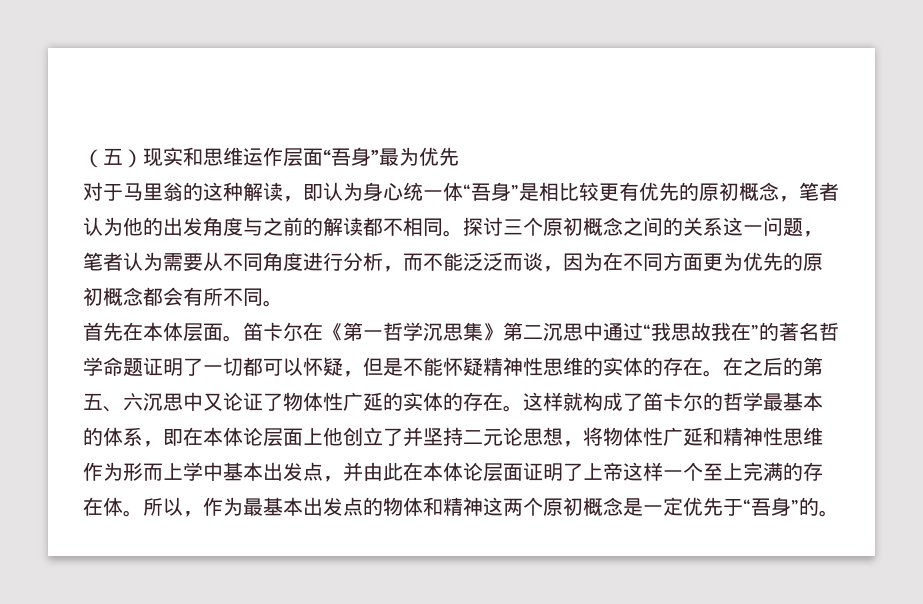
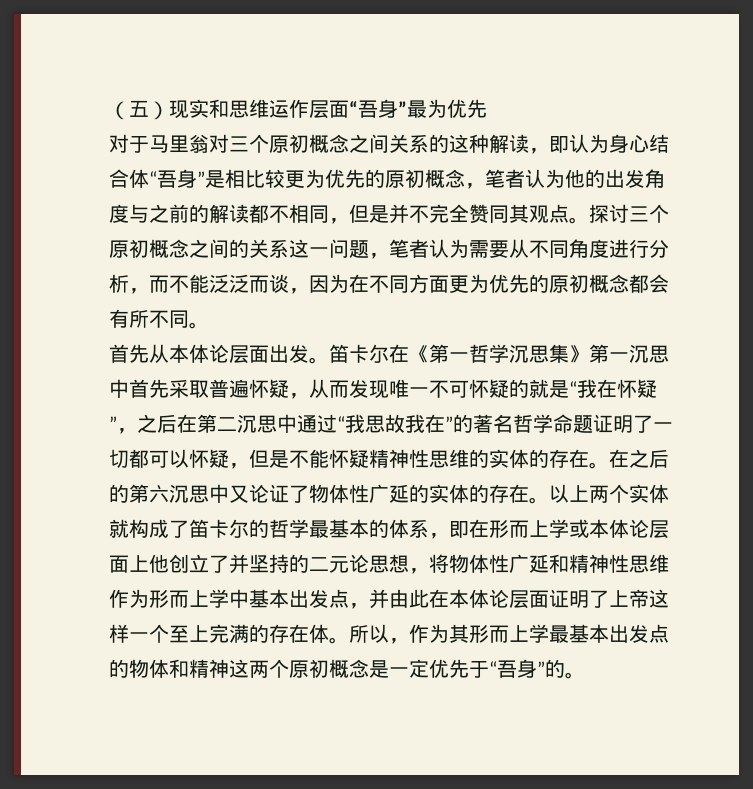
- 对于马里翁的这种解读，即认为身心统一体“吾身”是相比较更有优先的原初概念，笔者认为他的出发角度与之前的解读都不相同。
+ 对于马里翁对三个原初概念之间关系的这种解读，即认为身心结合体“吾身”是相比较更为优先的原初概念，笔者认为他的出发角度与之前的解读都不相同，但是并不完全赞同其观点。
- 首先在本体层面。
+ 首先从本体论层面出发。
- 笛卡尔在《第一哲学沉思集》第二沉思中通过“我思故我在”的著名哲学命题证明了一切都可以怀疑，但是不能怀疑精神性思维的实体的存在。
+ 笛卡尔在《第一哲学沉思集》第一沉思中首先采取普遍怀疑，从而发现唯一不可怀疑的就是“我在怀疑”，之后在第二沉思中通过“我思故我在”的著名哲学命题证明了一切都可以怀疑，但是不能怀疑精神性思维的实体的存在。
- 在之后的第五、六沉思中又论证了物体性广延的实体的存在。
+ 在之后的第六沉思中又论证了物体性广延的实体的存在。
- 这样就构成了笛卡尔的哲学最基本的体系，即在本体论层面上他创立了并坚持二元论思想，将物体性广延和精神性思维作为形而上学中基本出发点，并由此在本体论层面证明了上帝这样一个至上完满的存在体。
+ 以上两个实体就构成了笛卡尔的哲学最基本的体系，即在形而上学或本体论层面上他创立了并坚持的二元论思想，将物体性广延和精神性思维作为形而上学中基本出发点，并由此在本体论层面证明了上帝这样一个至上完满的存在体。
- 所以，作为最基本出发点的物体和精神这两个原初概念是一定优先于“吾身”的。
+ 所以，作为其形而上学最基本出发点的物体和精神这两个原初概念是一定优先于“吾身”的。

